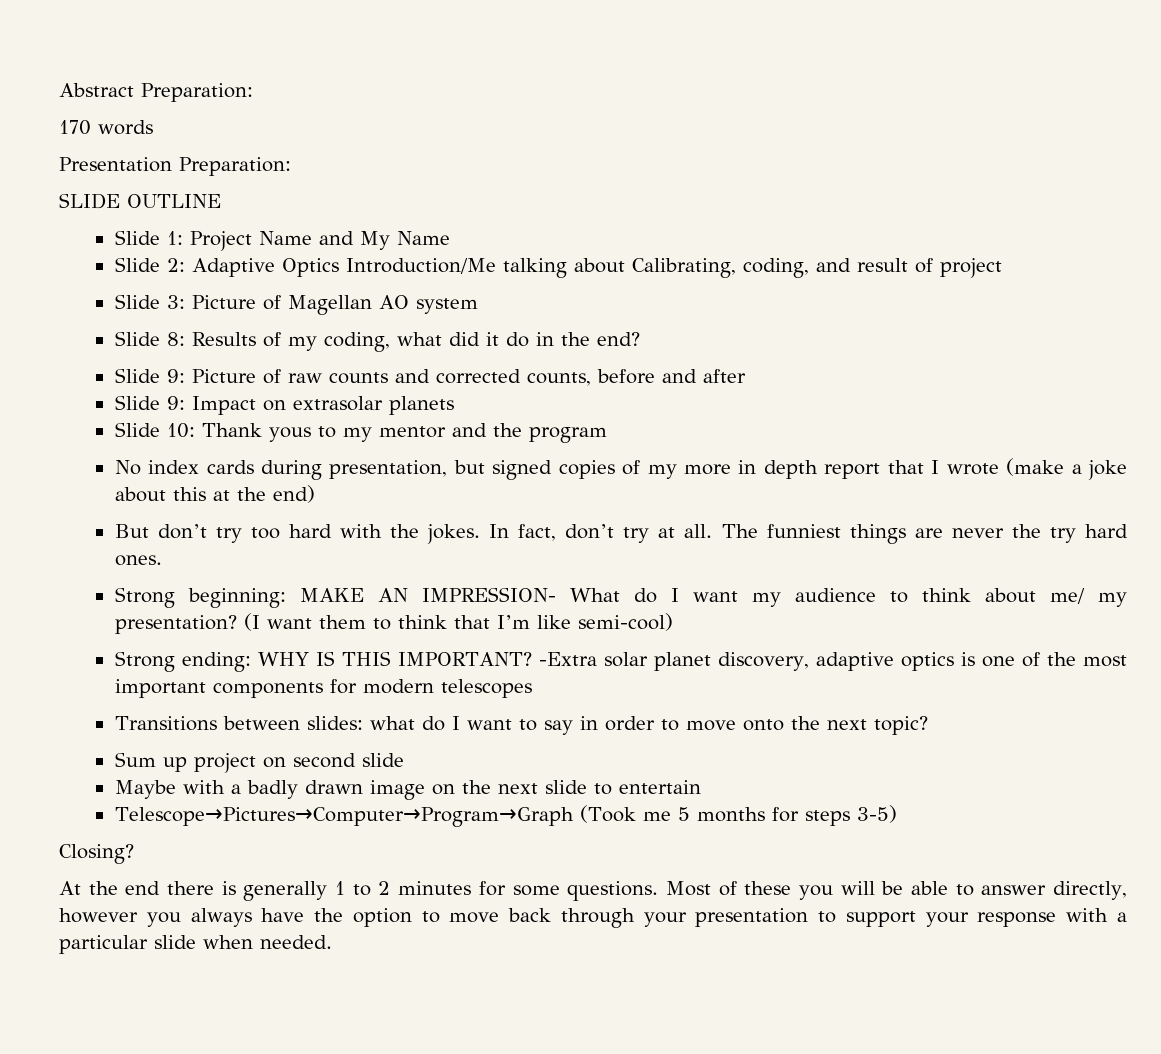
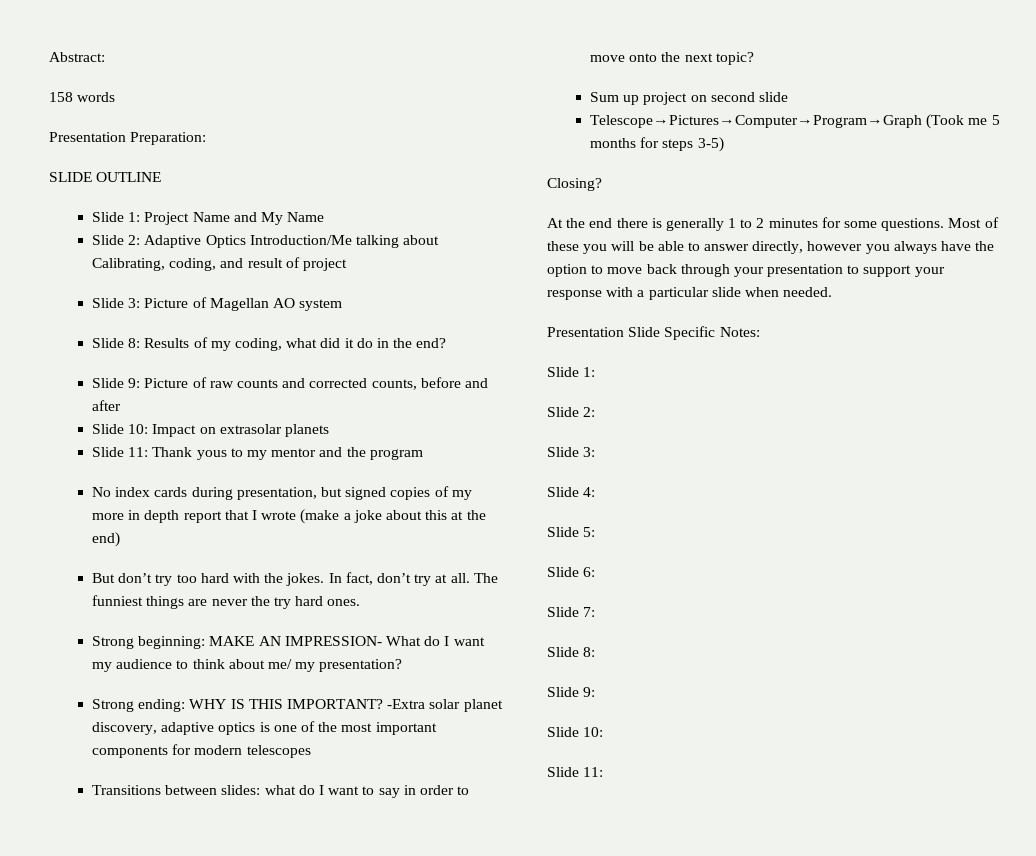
- Abstract Preparation:
- 170 words
+ Abstract:
+ 158 words
- Slide 9: Impact on extrasolar planets
+ Slide 10: Impact on extrasolar planets
- Slide 10: Thank yous to my mentor and the program
+ Slide 11: Thank yous to my mentor and the program
- (I want them to think that I’m like semi-cool)
- Maybe with a badly drawn image on the next slide to entertain
+ Presentation Slide Specific Notes:
+ Slide 1:
+ Slide 2:
+ Slide 3:
+ Slide 4:
+ Slide 5:
+ Slide 6:
+ Slide 7:
+ Slide 8:
+ Slide 9:
+ Slide 10:
+ Slide 11:

